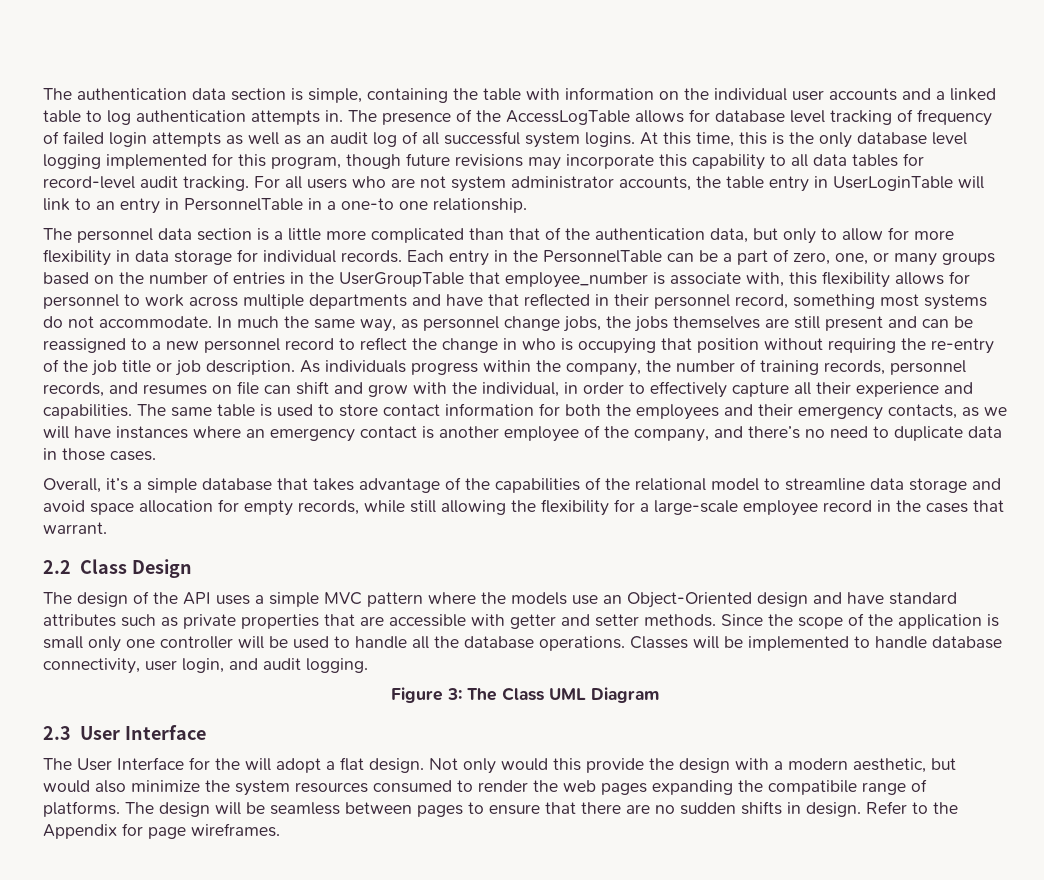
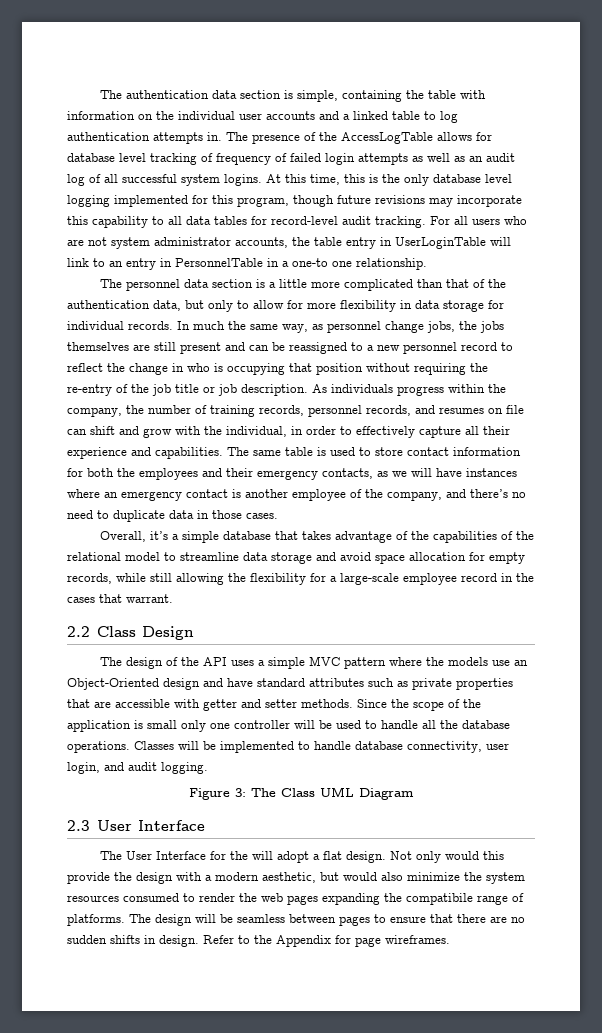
- Each entry in the PersonnelTable can be a part of zero, one, or many groups based on the number of entries in the UserGroupTable that employee_number is associate with, this flexibility allows for personnel to work across multiple departments and have that reflected in their personnel record, something most systems do not accommodate.

